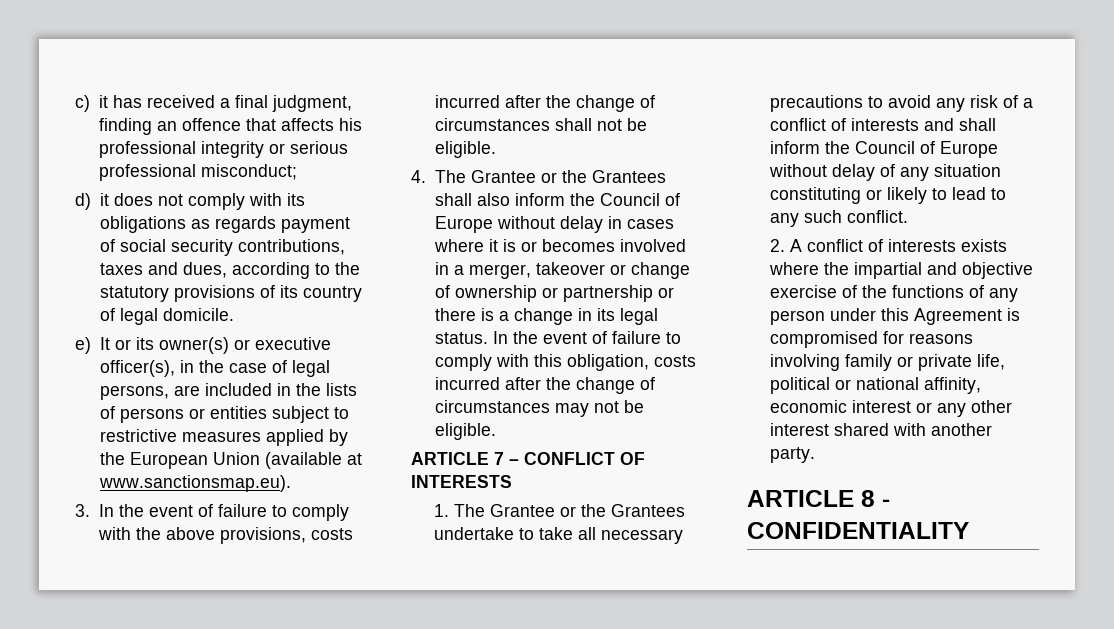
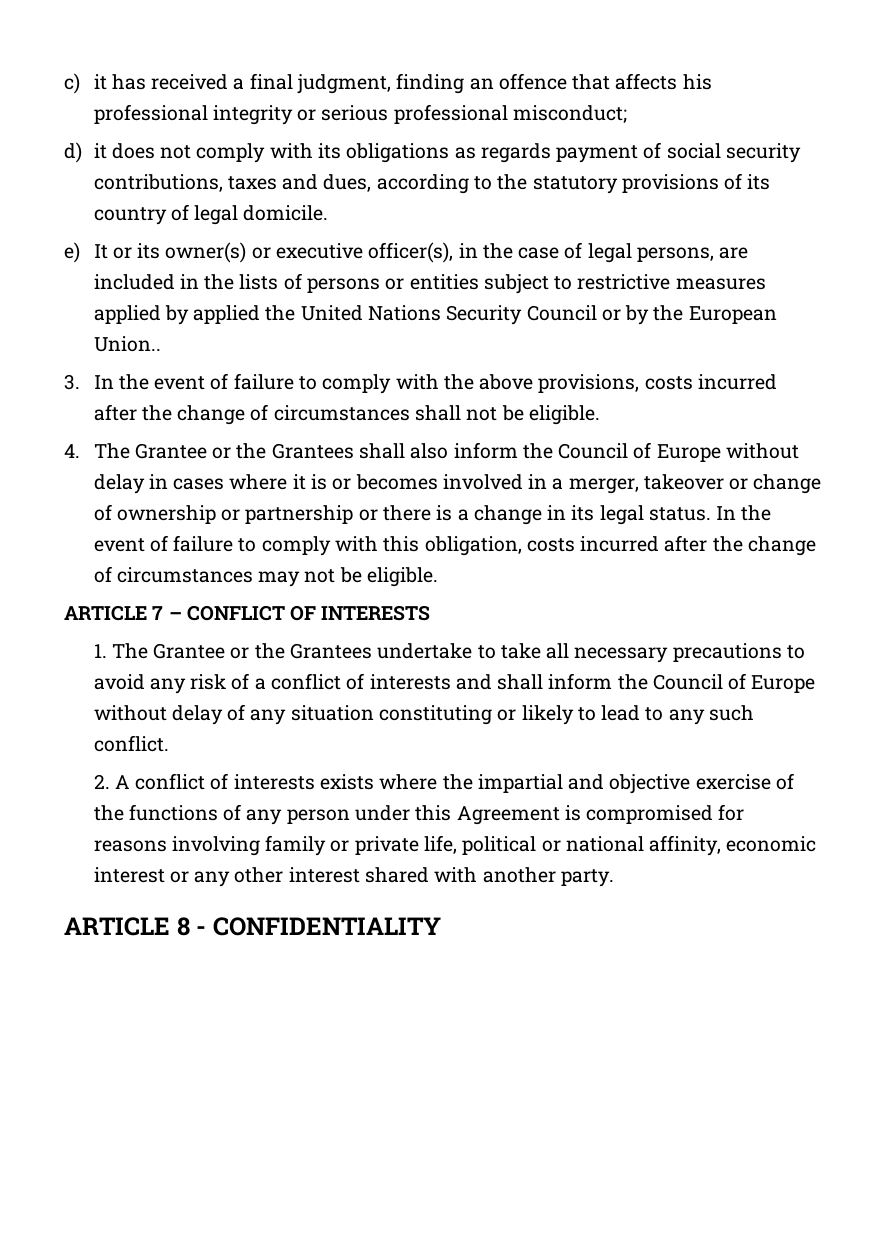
- e) It or its owner(s) or executive officer(s), in the case of legal persons, are included in the lists of persons or entities subject to restrictive measures applied by the European Union (available at www.sanctionsmap.eu).
+ e) It or its owner(s) or executive officer(s), in the case of legal persons, are included in the lists of persons or entities subject to restrictive measures applied by applied the United Nations Security Council or by the European Union..

